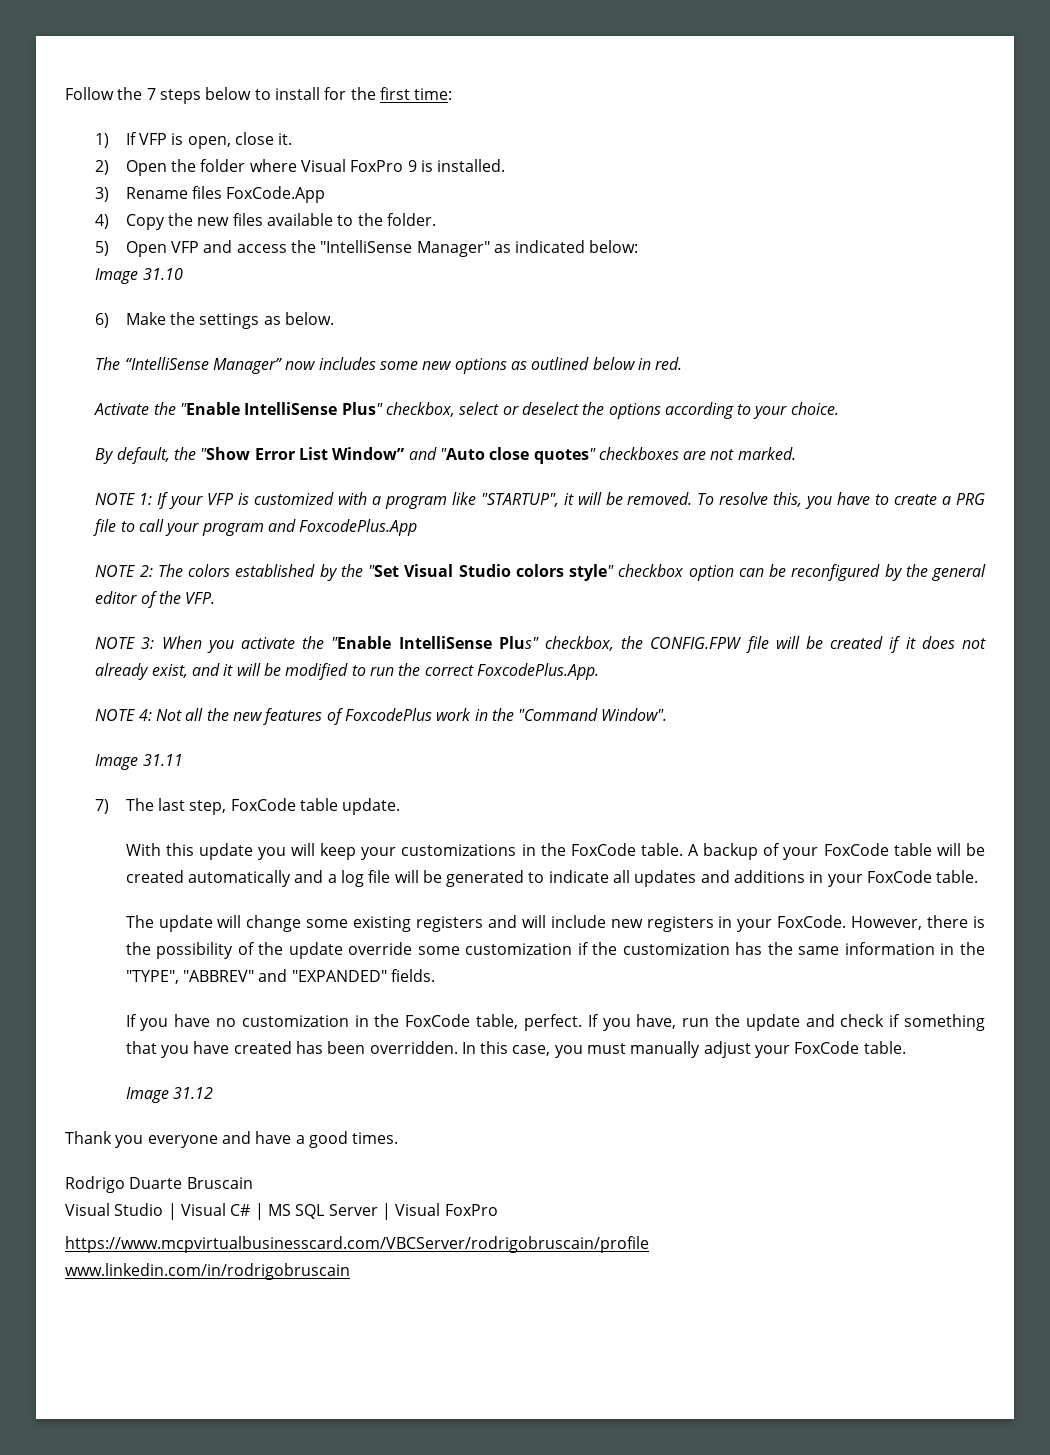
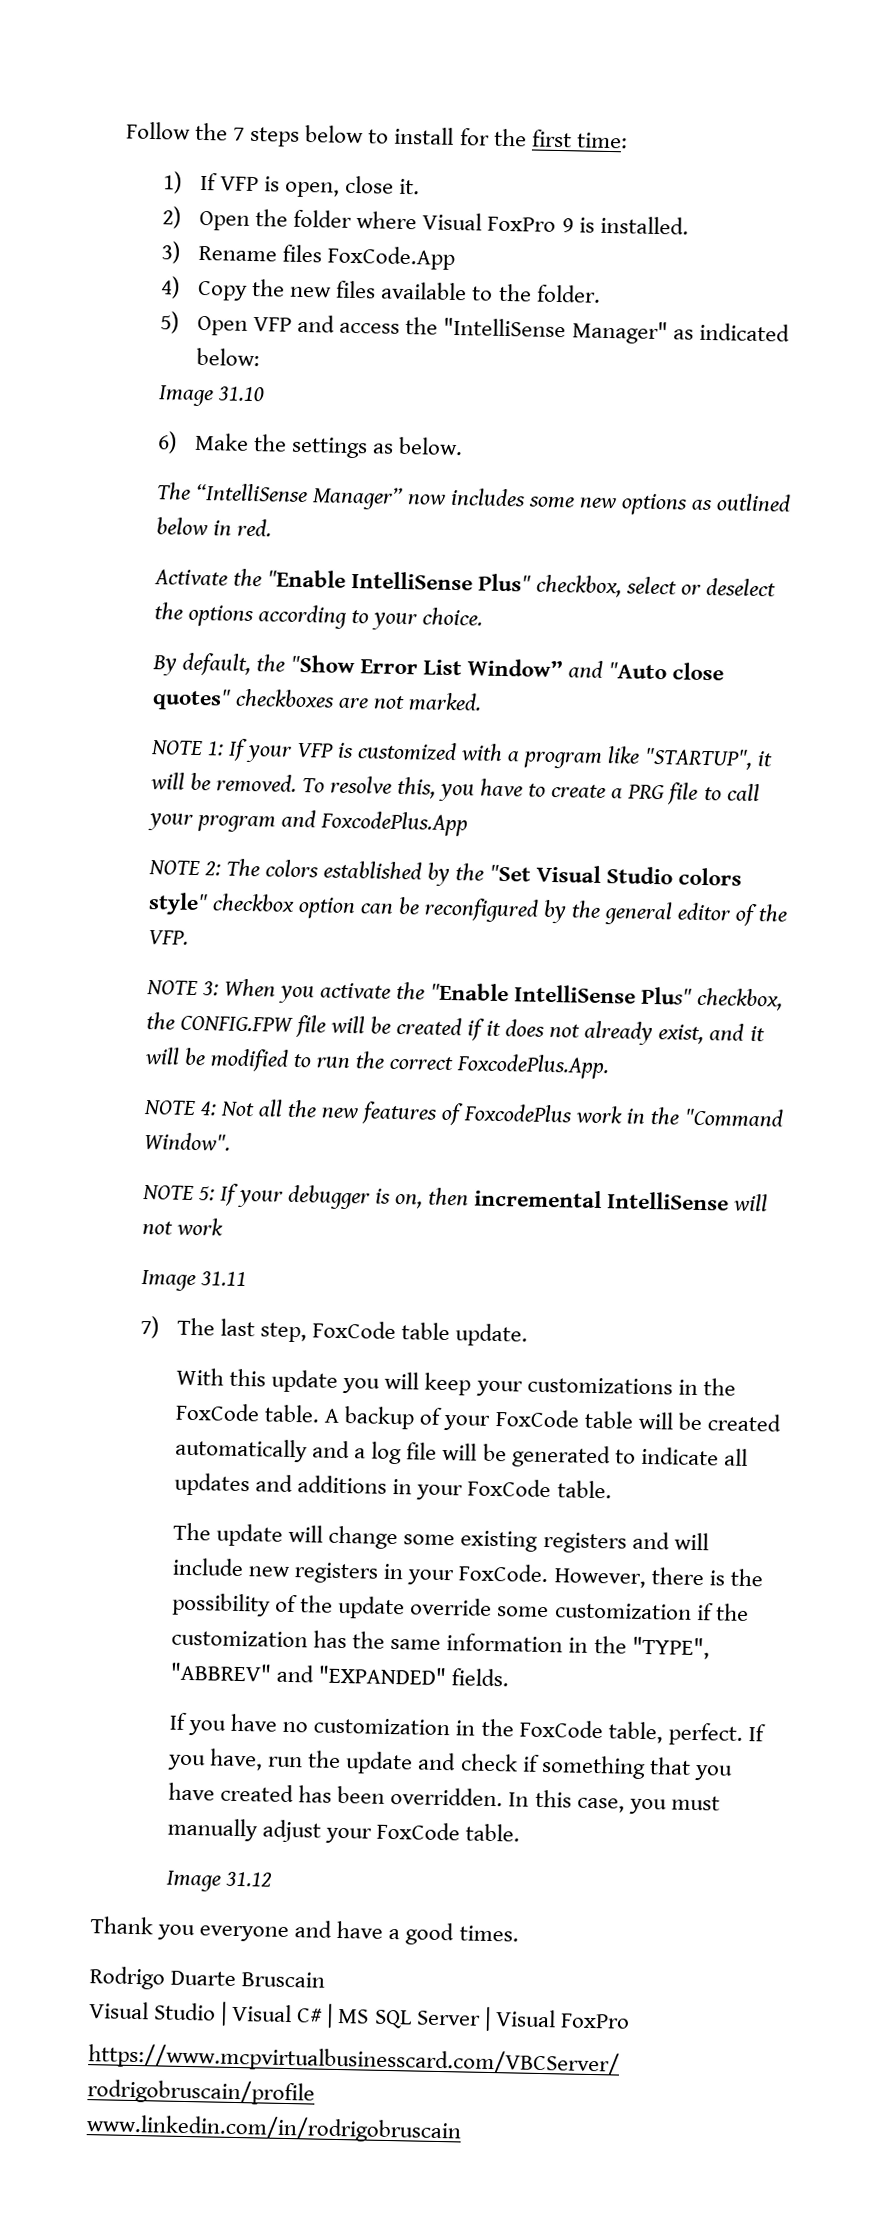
+ NOTE 5: If your debugger is on, then incremental IntelliSense will not work

